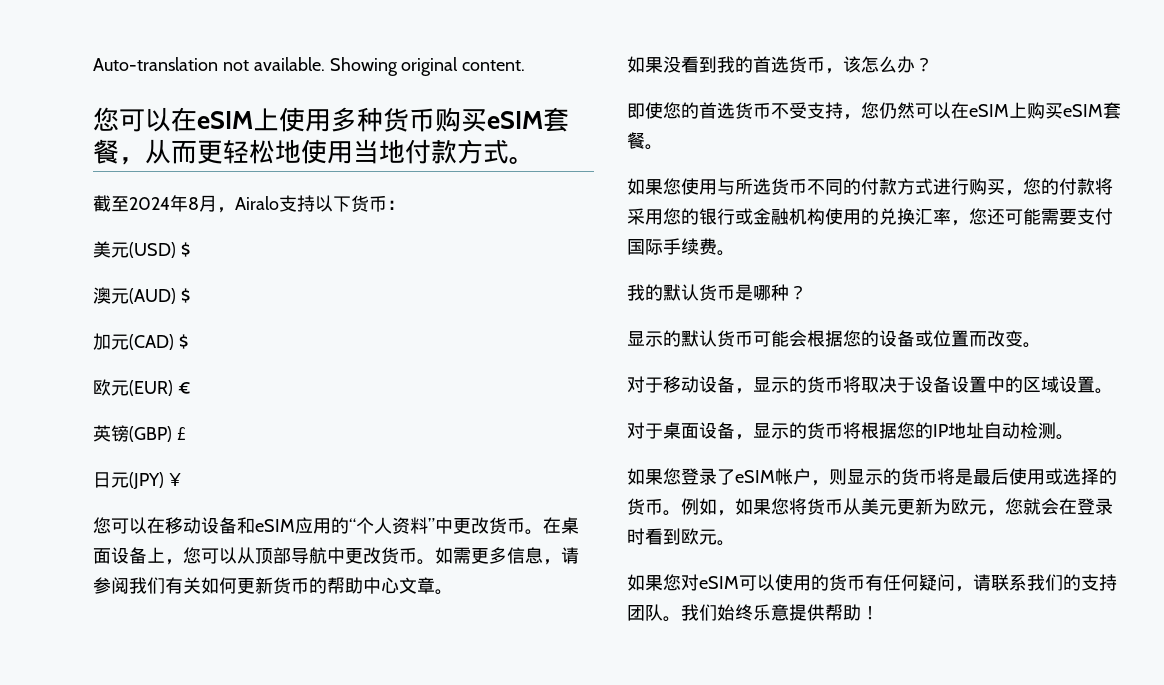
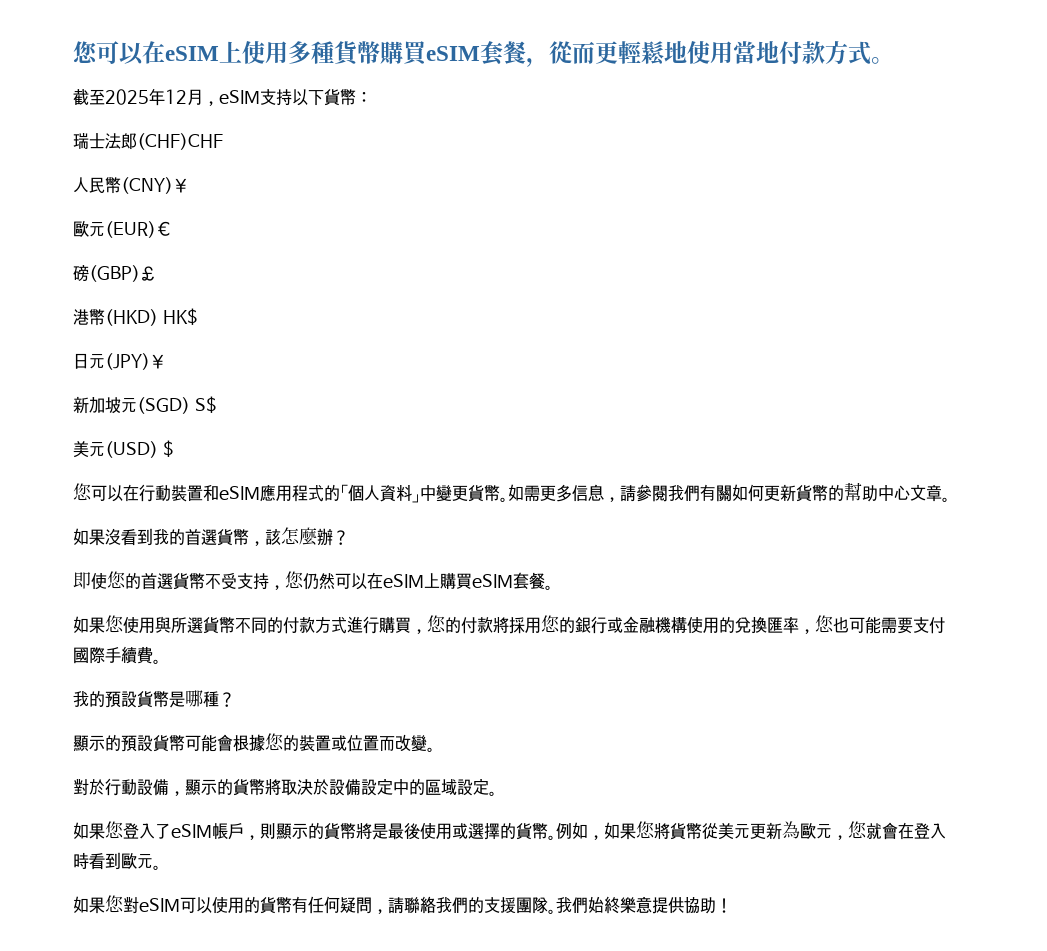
- Auto-translation not available. Showing original content.
- 您可以在eSIM上使用多种货币购买eSIM套餐，从而更轻松地使用当地付款方式。
+ 您可以在eSIM上使用多種貨幣購買eSIM套餐，從而更輕鬆地使用當地付款方式。
- 截至2024年8月，Airalo支持以下货币：
+ 截至2025年12月，eSIM支持以下貨幣：
+ 瑞士法郎(CHF)CHF
+ 人民幣(CNY)¥
+ 歐元(EUR)€
+ 磅(GBP)￡
+ 港幣(HKD) HK$
+ 日元(JPY)￥
+ 新加坡元(SGD) S$
  美元(USD) $
- 澳元(AUD) $
- 加元(CAD) $
- 欧元(EUR) €
- 英镑(GBP) £
- 日元(JPY) ¥
- 您可以在移动设备和eSIM应用的“个人资料”中更改货币。在桌面设备上，您可以从顶部导航中更改货币。如需更多信息，请参阅我们有关如何更新货币的帮助中心文章。
+ 您可以在行動裝置和eSIM應用程式的「個人資料」中變更貨幣。如需更多信息，請參閱我們有關如何更新貨幣的幫助中心文章。
- 如果没看到我的首选货币，该怎么办？
+ 如果沒看到我的首選貨幣，該怎麼辦？
- 即使您的首选货币不受支持，您仍然可以在eSIM上购买eSIM套餐。
+ 即使您的首選貨幣不受支持，您仍然可以在eSIM上購買eSIM套餐。
- 如果您使用与所选货币不同的付款方式进行购买，您的付款将采用您的银行或金融机构使用的兑换汇率，您还可能需要支付国际手续费。
+ 如果您使用與所選貨幣不同的付款方式進行購買，您的付款將採用您的銀行或金融機構使用的兌換匯率，您也可能需要支付國際手續費。
- 我的默认货币是哪种？
- 显示的默认货币可能会根据您的设备或位置而改变。
- 对于移动设备，显示的货币将取决于设备设置中的区域设置。
- 对于桌面设备，显示的货币将根据您的IP地址自动检测。
- 如果您登录了eSIM帐户，则显示的货币将是最后使用或选择的货币。
+ 我的預設貨幣是哪種？
+ 顯示的預設貨幣可能會根據您的裝置或位置而改變。
+ 對於行動設備，顯示的貨幣將取決於設備設定中的區域設定。
+ 如果您登入了eSIM帳戶，則顯示的貨幣將是最後使用或選擇的貨幣。
- 例如，如果您将货币从美元更新为欧元，您就会在登录时看到欧元。
+ 例如，如果您將貨幣從美元更新為歐元，您就會在登入時看到歐元。
- 如果您对eSIM可以使用的货币有任何疑问，请联系我们的支持团队。我们始终乐意提供帮助！
+ 如果您對eSIM可以使用的貨幣有任何疑問，請聯絡我們的支援團隊。我們始終樂意提供協助！

